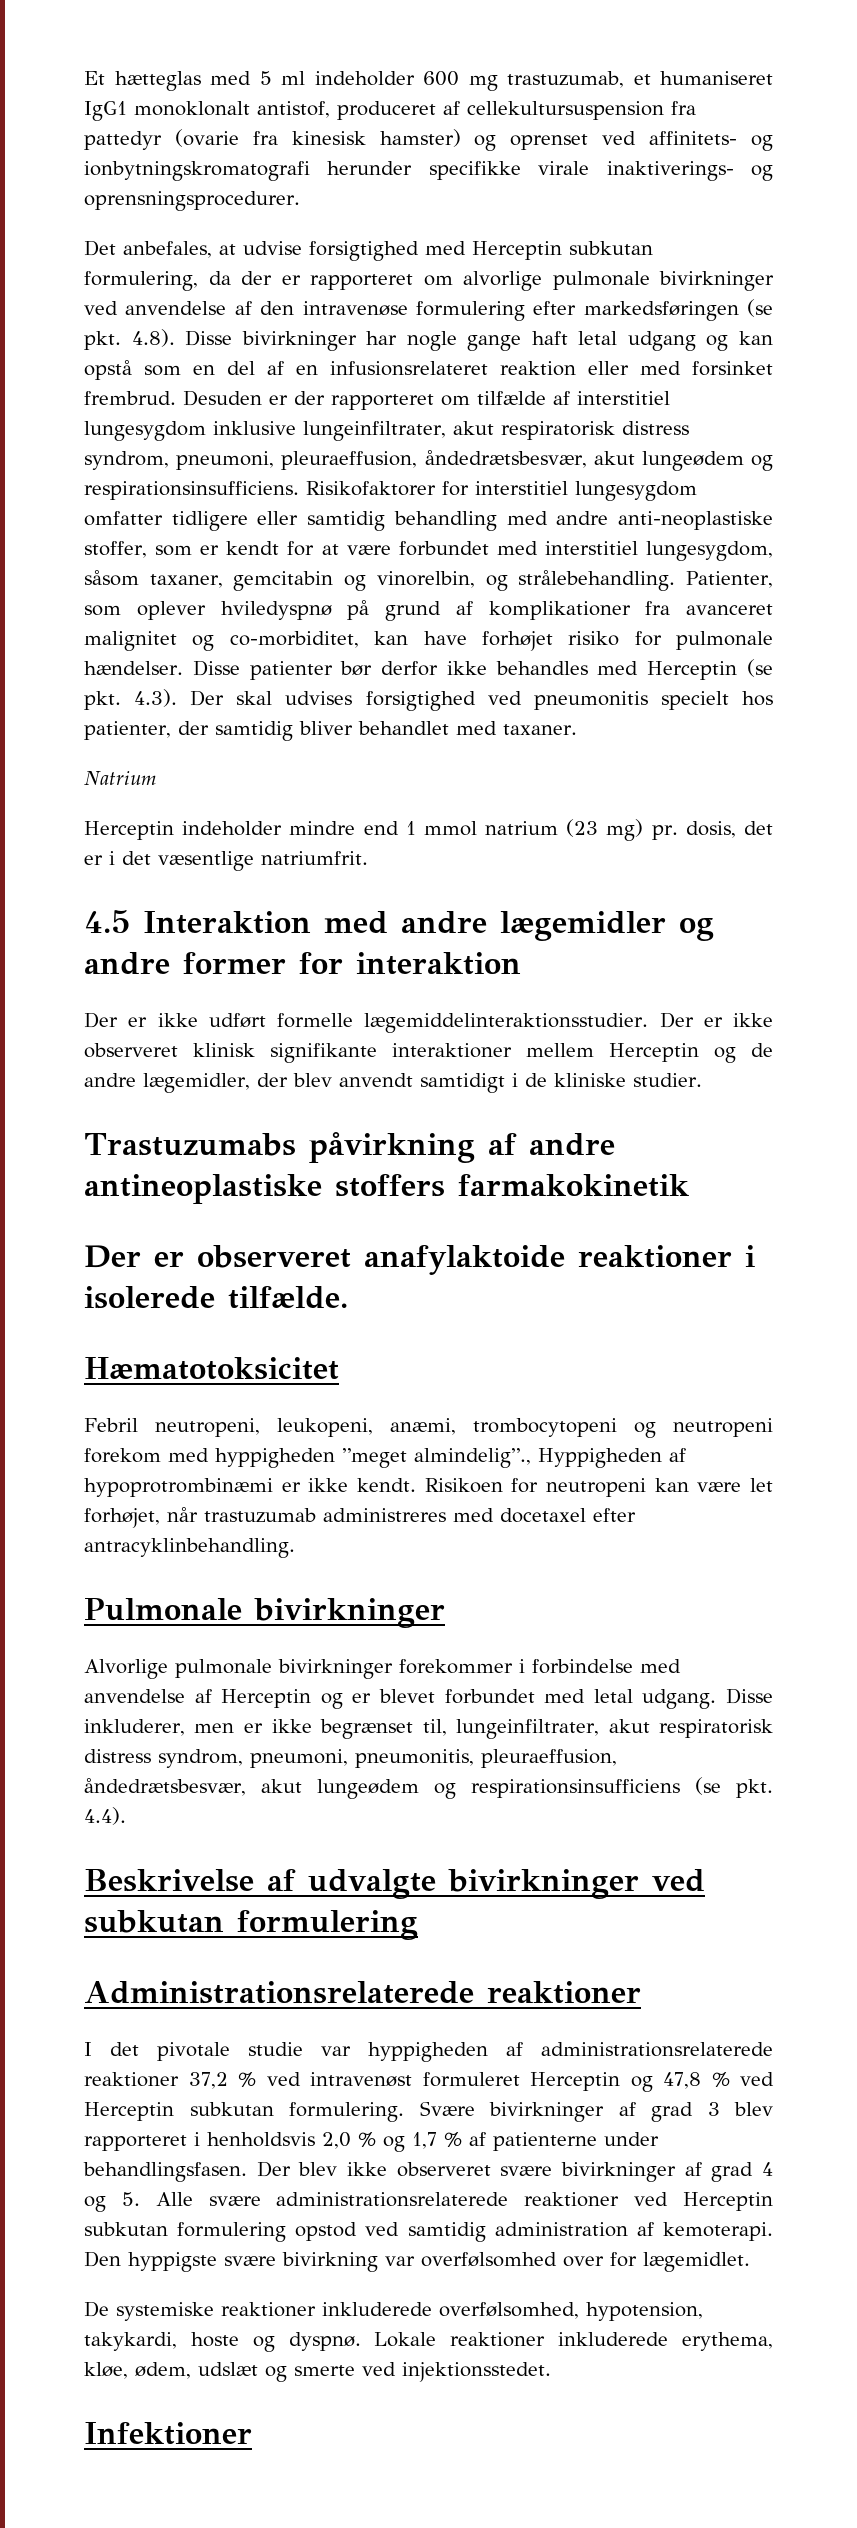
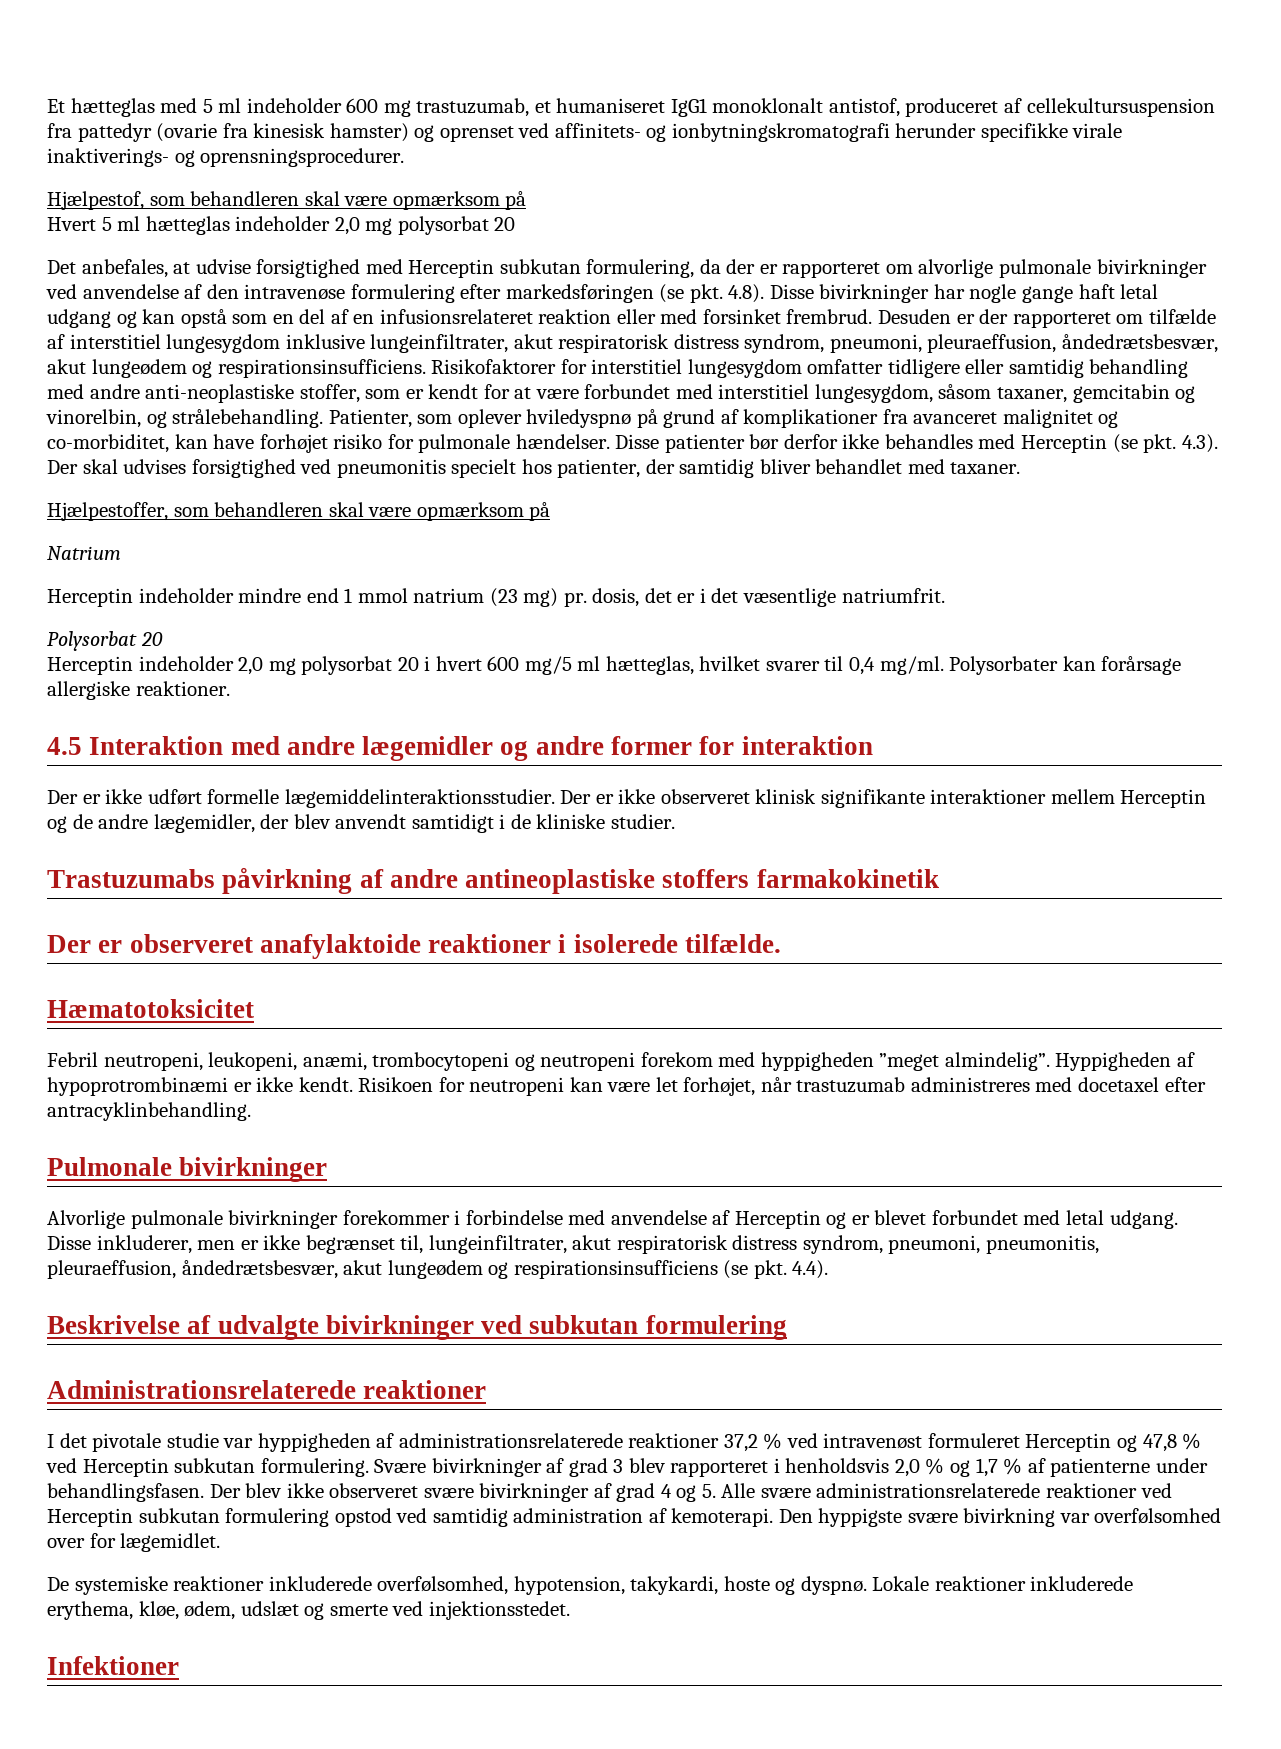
+ Hjælpestof, som behandleren skal være opmærksom på
+ Hvert 5 ml hætteglas indeholder 2,0 mg polysorbat 20
+ Hjælpestoffer, som behandleren skal være opmærksom på
+ Polysorbat 20
+ Herceptin indeholder 2,0 mg polysorbat 20 i hvert 600 mg/5 ml hætteglas, hvilket svarer til 0,4 mg/ml. Polysorbater kan forårsage allergiske reaktioner.
- Febril neutropeni, leukopeni, anæmi, trombocytopeni og neutropeni forekom med hyppigheden ”meget almindelig”., Hyppigheden af hypoprotrombinæmi er ikke kendt.
+ Febril neutropeni, leukopeni, anæmi, trombocytopeni og neutropeni forekom med hyppigheden ”meget almindelig”. Hyppigheden af hypoprotrombinæmi er ikke kendt.

